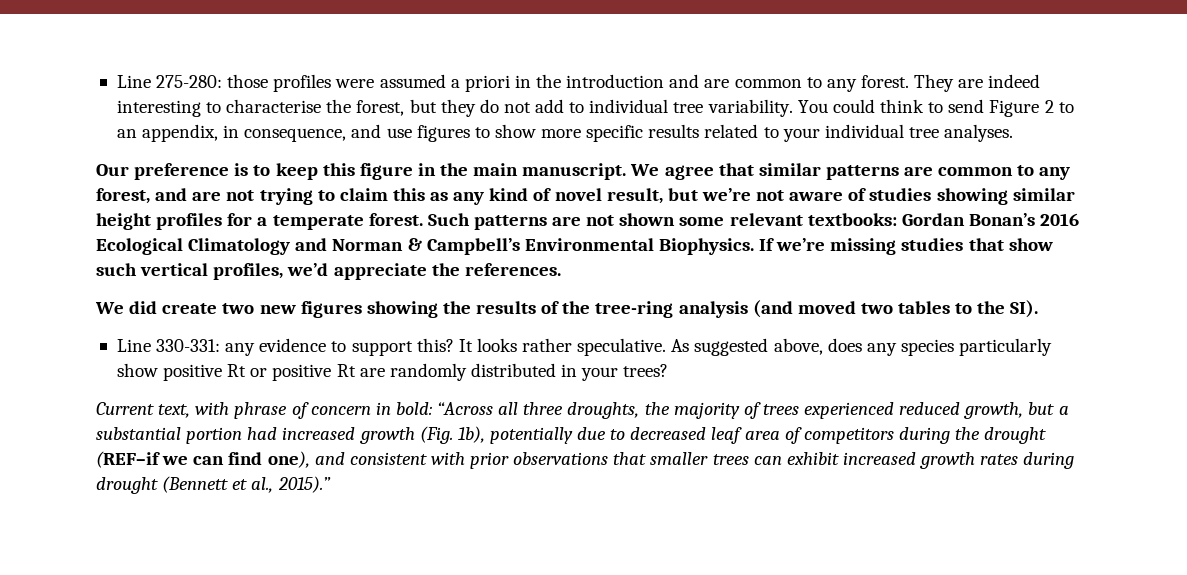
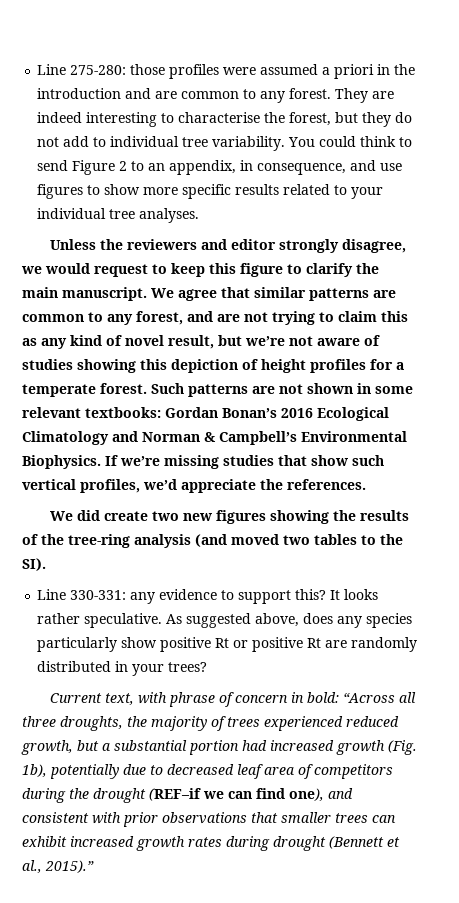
- Our preference is to keep this figure in the main manuscript.
+ Unless the reviewers and editor strongly disagree, we would request to keep this figure to clarify the main manuscript.
- We agree that similar patterns are common to any forest, and are not trying to claim this as any kind of novel result, but we’re not aware of studies showing similar height profiles for a temperate forest.
+ We agree that similar patterns are common to any forest, and are not trying to claim this as any kind of novel result, but we’re not aware of studies showing this depiction of height profiles for a temperate forest.
- Such patterns are not shown some relevant textbooks: Gordan Bonan’s 2016 Ecological Climatology and Norman & Campbell’s Environmental Biophysics.
+ Such patterns are not shown in some relevant textbooks: Gordan Bonan’s 2016 Ecological Climatology and Norman & Campbell’s Environmental Biophysics.

